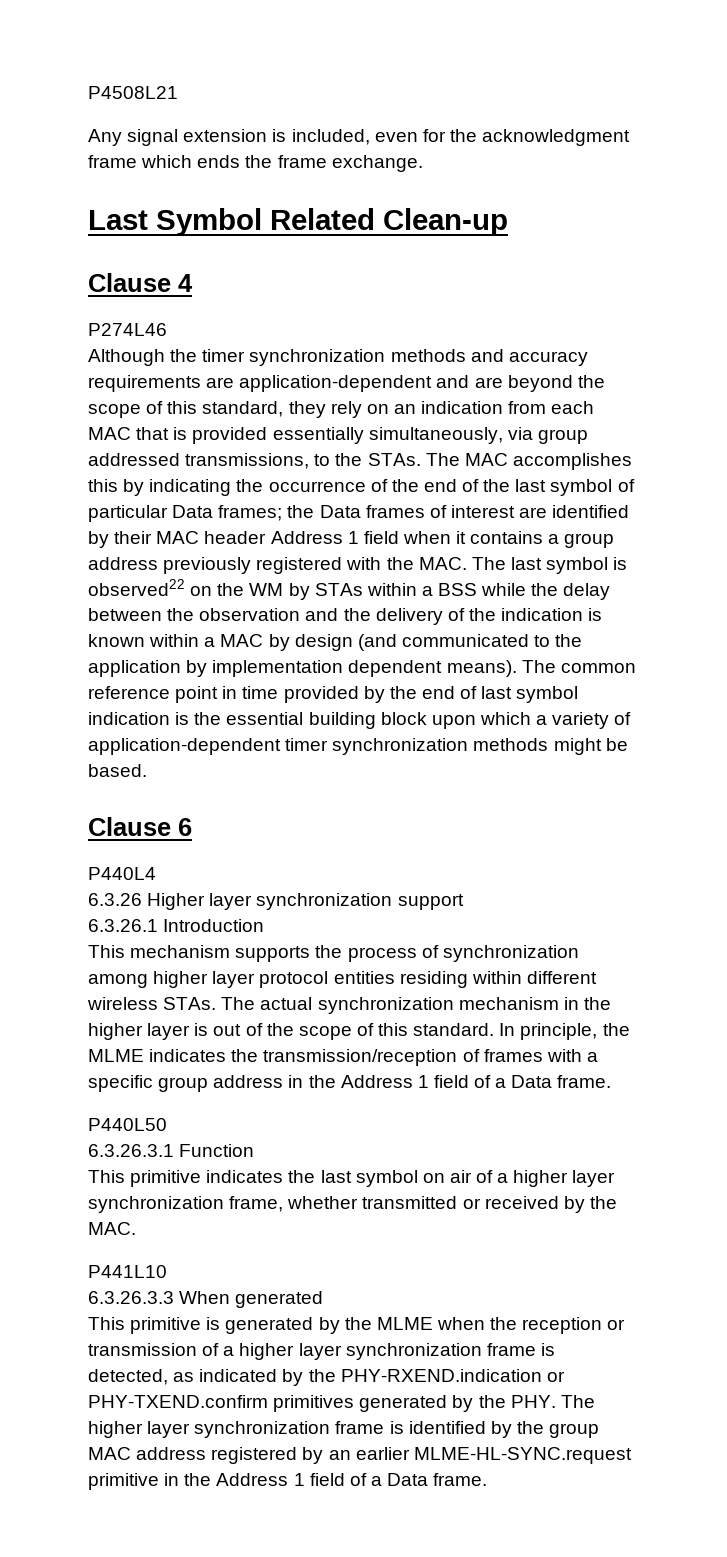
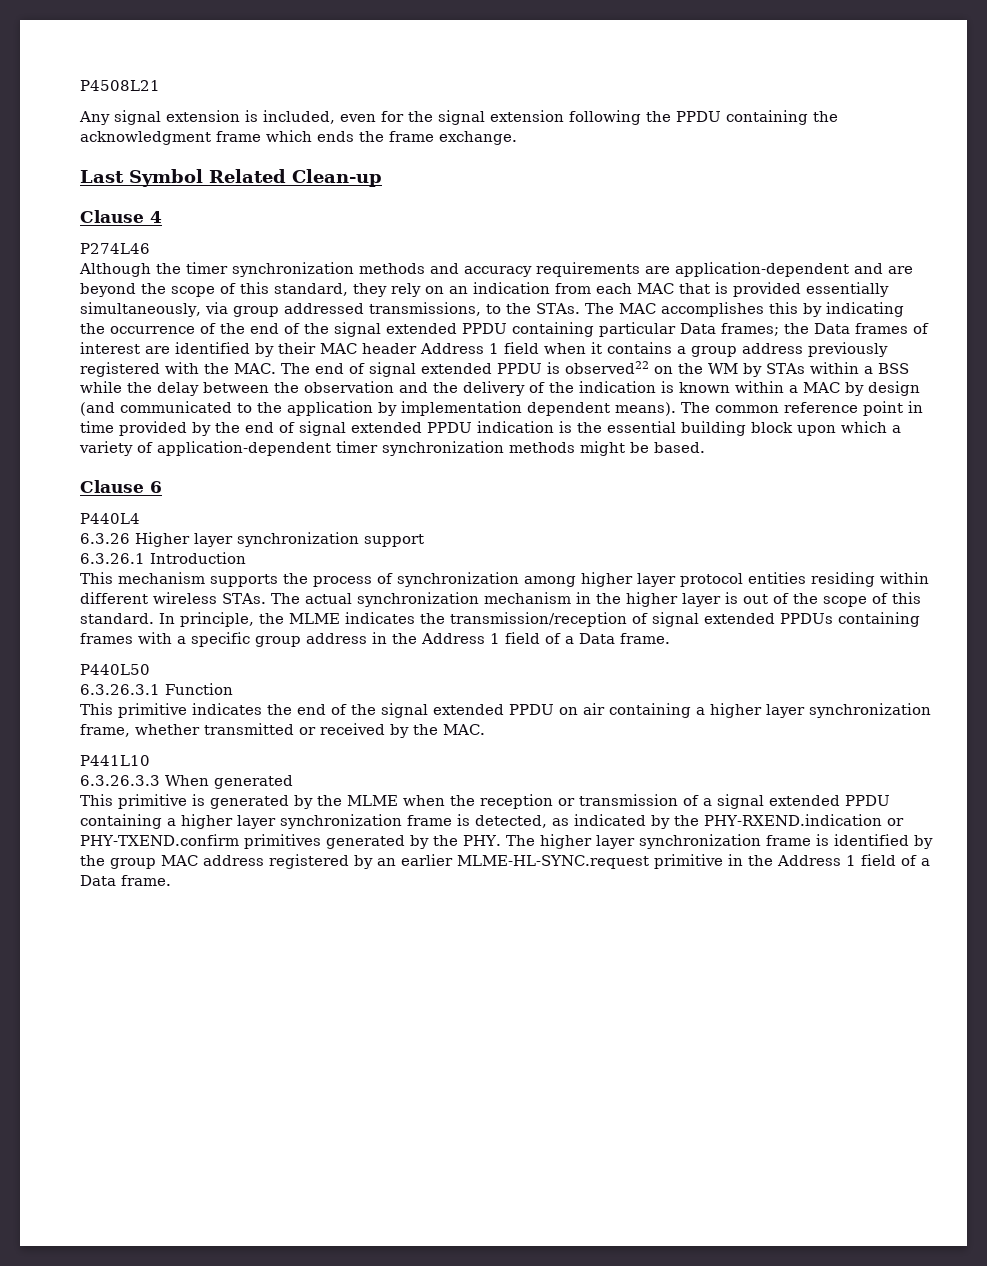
- Any signal extension is included, even for the acknowledgment frame which ends the frame exchange.
+ Any signal extension is included, even for the signal extension following the PPDU containing the acknowledgment frame which ends the frame exchange.
- The MAC accomplishes this by indicating the occurrence of the end of the last symbol of particular Data frames;
+ The MAC accomplishes this by indicating the occurrence of the end of the signal extended PPDU containing particular Data frames;
- the Data frames of interest are identified by their MAC header Address 1 field when it contains a group address previously registered with the MAC. The last symbol is observed22 on the WM by STAs within a BSS while the delay between the observation and the delivery of the indication is known within a MAC by design (and communicated to the application by implementation dependent means).
+ the Data frames of interest are identified by their MAC header Address 1 field when it contains a group address previously registered with the MAC. The end of signal extended PPDU is observed22 on the WM by STAs within a BSS while the delay between the observation and the delivery of the indication is known within a MAC by design (and communicated to the application by implementation dependent means).
- The common reference point in time provided by the end of last symbol indication is the essential building block upon which a variety of application-dependent timer synchronization methods might be based.
+ The common reference point in time provided by the end of signal extended PPDU indication is the essential building block upon which a variety of application-dependent timer synchronization methods might be based.
- In principle, the MLME indicates the transmission/reception of frames with a specific group address in the Address 1 field of a Data frame.
+ In principle, the MLME indicates the transmission/reception of signal extended PPDUs containing frames with a specific group address in the Address 1 field of a Data frame.
- This primitive indicates the last symbol on air of a higher layer synchronization frame, whether transmitted or received by the MAC.
+ This primitive indicates the end of the signal extended PPDU on air containing a higher layer synchronization frame, whether transmitted or received by the MAC.
- This primitive is generated by the MLME when the reception or transmission of a higher layer synchronization frame is detected, as indicated by the PHY-RXEND.indication or PHY-TXEND.confirm primitives generated by the PHY. The higher layer synchronization frame is identified by the group MAC address registered by an earlier MLME-HL-SYNC.request primitive in the Address 1 field of a Data frame.
+ This primitive is generated by the MLME when the reception or transmission of a signal extended PPDU containing a higher layer synchronization frame is detected, as indicated by the PHY-RXEND.indication or PHY-TXEND.confirm primitives generated by the PHY. The higher layer synchronization frame is identified by the group MAC address registered by an earlier MLME-HL-SYNC.request primitive in the Address 1 field of a Data frame.

